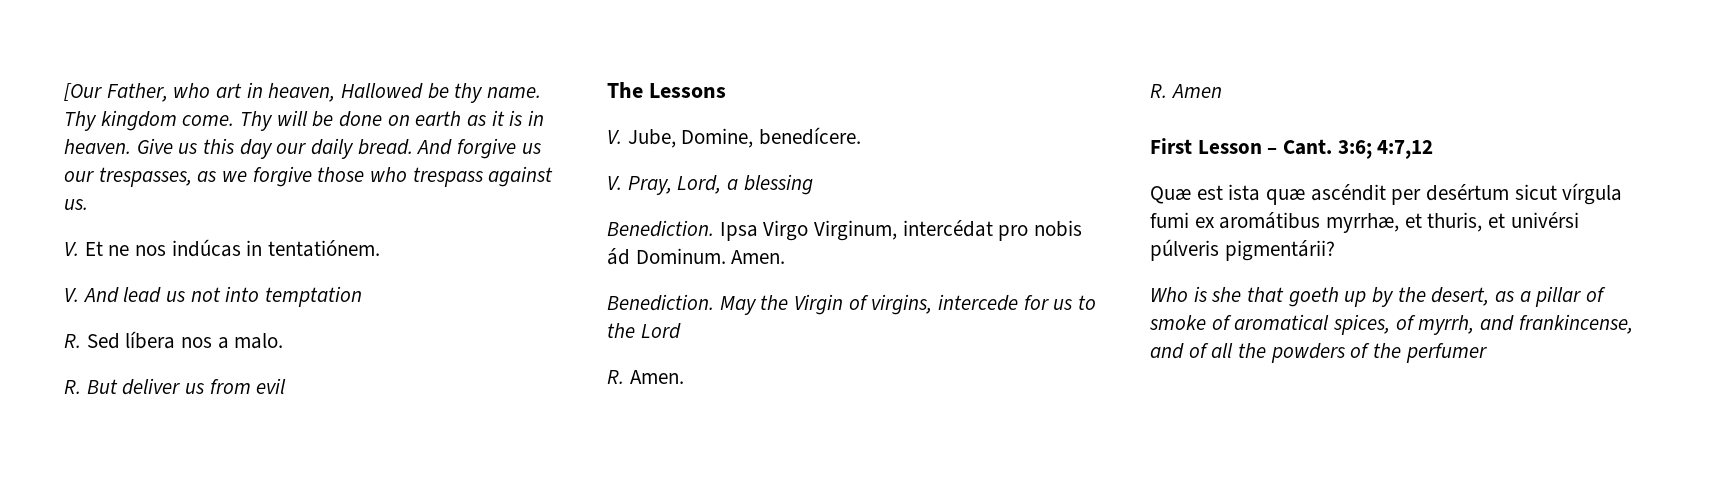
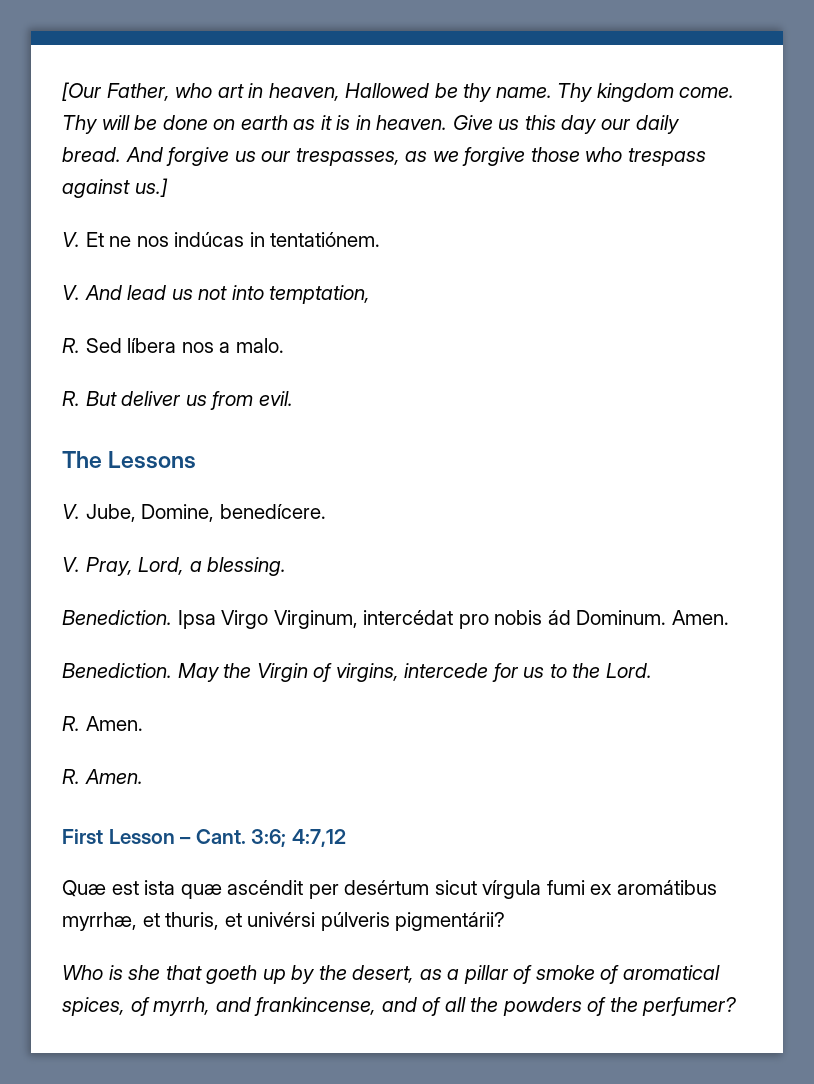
- And forgive us our trespasses, as we forgive those who trespass against us.
+ And forgive us our trespasses, as we forgive those who trespass against us.]
- V. And lead us not into temptation
+ V. And lead us not into temptation,
- R. But deliver us from evil
+ R. But deliver us from evil.
- V. Pray, Lord, a blessing
+ V. Pray, Lord, a blessing.
- May the Virgin of virgins, intercede for us to the Lord
+ May the Virgin of virgins, intercede for us to the Lord.
  R. Amen.
- R. Amen
+ R. Amen.
- Who is she that goeth up by the desert, as a pillar of smoke of aromatical spices, of myrrh, and frankincense, and of all the powders of the perfumer
+ Who is she that goeth up by the desert, as a pillar of smoke of aromatical spices, of myrrh, and frankincense, and of all the powders of the perfumer?

